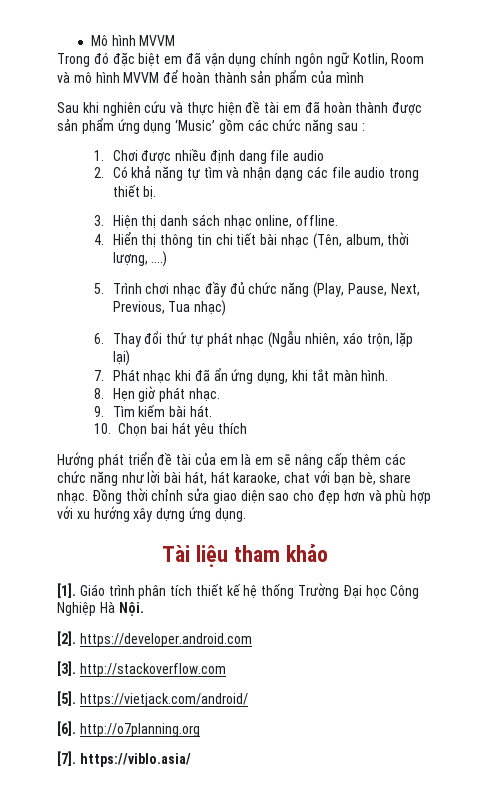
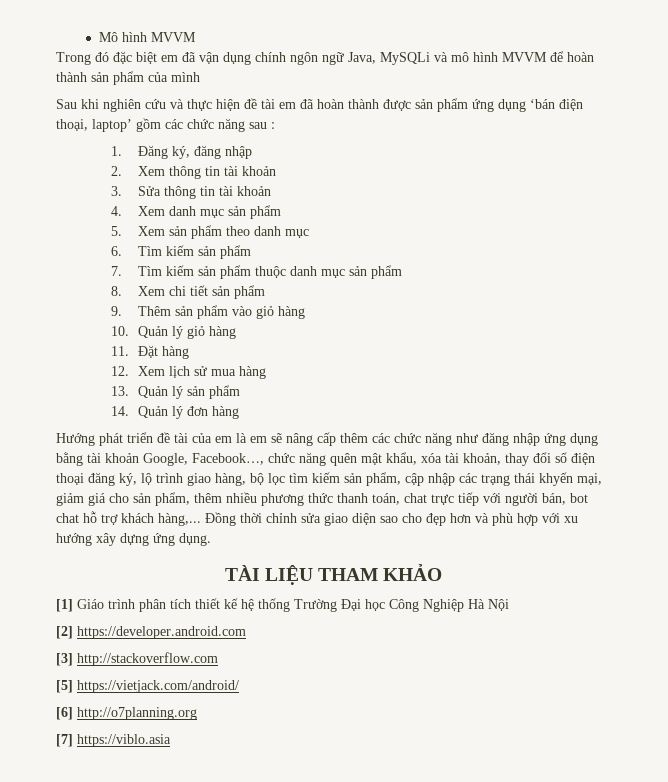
- Trong đó đặc biệt em đã vận dụng chính ngôn ngữ Kotlin, Room và mô hình MVVM để hoàn thành sản phẩm của mình
+ Trong đó đặc biệt em đã vận dụng chính ngôn ngữ Java, MySQLi và mô hình MVVM để hoàn thành sản phẩm của mình
- Sau khi nghiên cứu và thực hiện đề tài em đã hoàn thành được sản phẩm ứng dụng ‘Music’ gồm các chức năng sau :
+ Sau khi nghiên cứu và thực hiện đề tài em đã hoàn thành được sản phẩm ứng dụng ‘bán điện thoại, laptop’ gồm các chức năng sau :
- 1. Chơi được nhiều định dang file audio
- 2. Có khả năng tự tìm và nhận dạng các file audio trong thiết bị.
- 3. Hiện thị danh sách nhạc online, offline.
- 4. Hiển thị thông tin chi tiết bài nhạc (Tên, album, thời lượng, ....)
- 5. Trình chơi nhạc đầy đủ chức năng (Play, Pause, Next, Previous, Tua nhạc)
- 6. Thay đổi thứ tự phát nhạc (Ngẫu nhiên, xáo trộn, lặp lại)
- 7. Phát nhạc khi đã ẩn ứng dụng, khi tắt màn hình.
- 8. Hẹn giờ phát nhạc.
- 9. Tìm kiếm bài hát.
- 10. Chọn bai hát yêu thích
+ 1. Đăng ký, đăng nhập
+ 2. Xem thông tin tài khoản
+ 3. Sửa thông tin tài khoản
+ 4. Xem danh mục sản phẩm
+ 5. Xem sản phẩm theo danh mục
+ 6. Tìm kiếm sản phẩm
+ 7. Tìm kiếm sản phẩm thuộc danh mục sản phẩm
+ 8. Xem chi tiết sản phẩm
+ 9. Thêm sản phẩm vào giỏ hàng
+ 10. Quản lý giỏ hàng
+ 11. Đặt hàng
+ 12. Xem lịch sử mua hàng
+ 13. Quản lý sản phẩm
+ 14. Quản lý đơn hàng
- Hướng phát triển đề tài của em là em sẽ nâng cấp thêm các chức năng như lời bài hát, hát karaoke, chat với bạn bè, share nhạc.
+ Hướng phát triển đề tài của em là em sẽ nâng cấp thêm các chức năng như đăng nhập ứng dụng bằng tài khoản Google, Facebook…, chức năng quên mật khẩu, xóa tài khoản, thay đổi số điện thoại đăng ký, lộ trình giao hàng, bộ lọc tìm kiếm sản phẩm, cập nhập các trạng thái khyến mại, giảm giá cho sản phẩm, thêm nhiều phương thức thanh toán, chat trực tiếp với người bán, bot chat hỗ trợ khách hàng,...
- Tài liệu tham khảo
- [1]. Giáo trình phân tích thiết kế hệ thống Trường Đại học Công Nghiệp Hà Nội.
- [2]. https://developer.android.com
+ TÀI LIỆU THAM KHẢO
+ [1] Giáo trình phân tích thiết kế hệ thống Trường Đại học Công Nghiệp Hà Nội
+ [2] https://developer.android.com
- [3]. http://stackoverflow.com
+ [3] http://stackoverflow.com
- [5]. https://vietjack.com/android/
+ [5] https://vietjack.com/android/
- [6]. http://o7planning.org
+ [6] http://o7planning.org
- [7]. https://viblo.asia/
+ [7] https://viblo.asia

